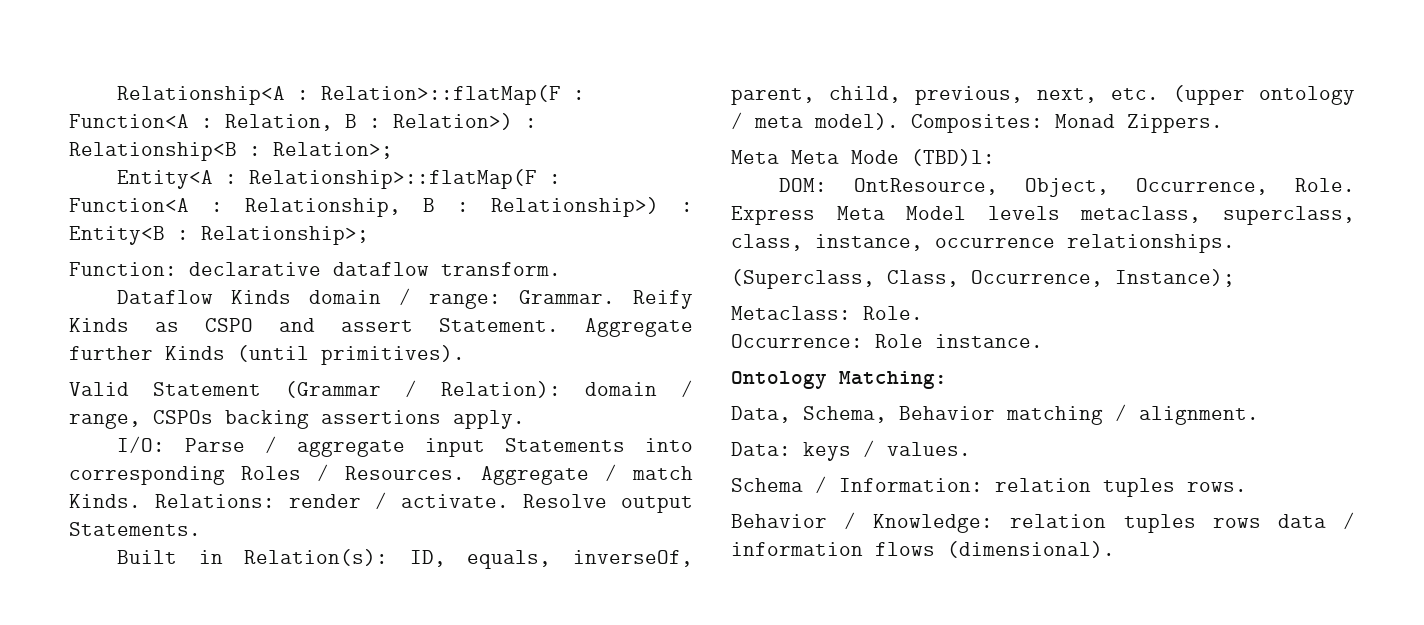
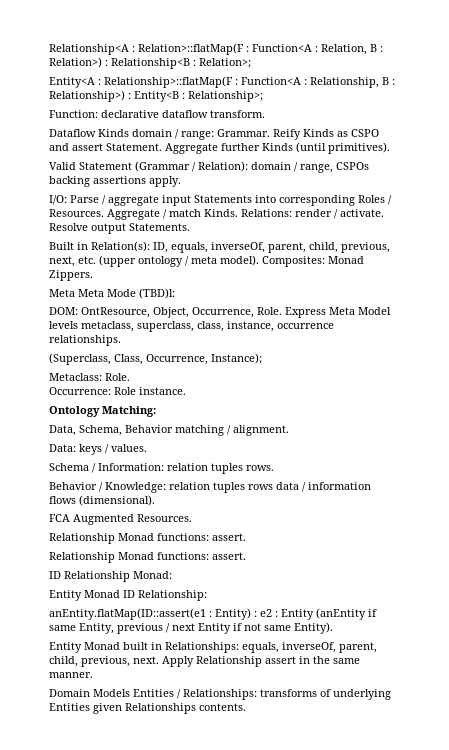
+ FCA Augmented Resources.
+ Relationship Monad functions: assert.
+ Relationship Monad functions: assert.
+ ID Relationship Monad:
+ Entity Monad ID Relationship:
+ anEntity.flatMap(ID::assert(e1 : Entity) : e2 : Entity (anEntity if same Entity, previous / next Entity if not same Entity).
+ Entity Monad built in Relationships: equals, inverseOf, parent, child, previous, next. Apply Relationship assert in the same manner.
+ Domain Models Entities / Relationships: transforms of underlying Entities given Relationships contents.

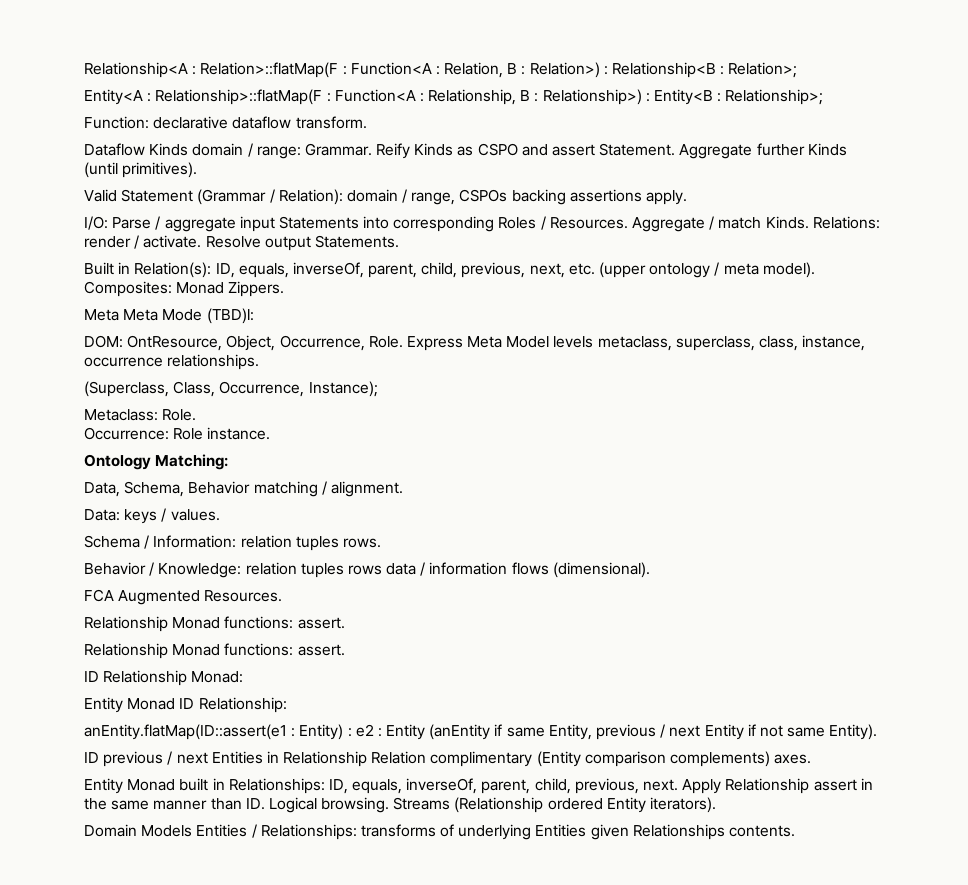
+ ID previous / next Entities in Relationship Relation complimentary (Entity comparison complements) axes.
- Entity Monad built in Relationships: equals, inverseOf, parent, child, previous, next.
+ Entity Monad built in Relationships: ID, equals, inverseOf, parent, child, previous, next.
- Apply Relationship assert in the same manner.
+ Apply Relationship assert in the same manner than ID. Logical browsing. Streams (Relationship ordered Entity iterators).

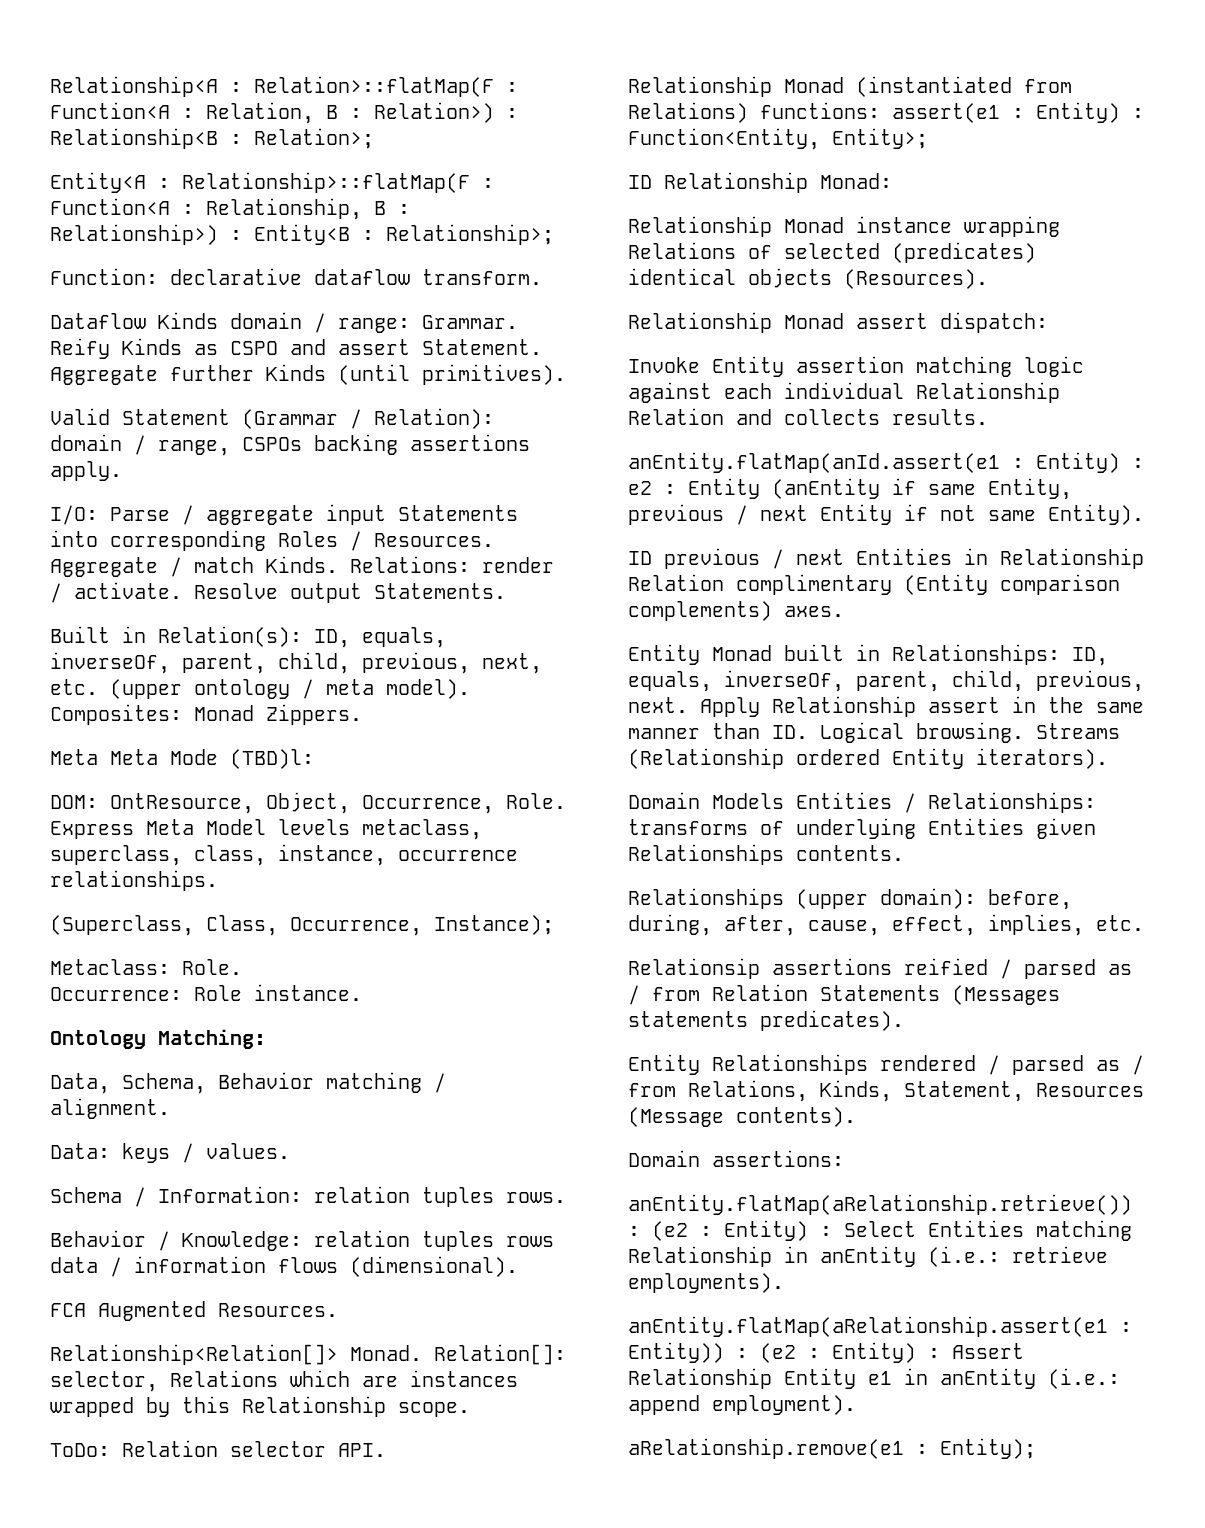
  FCA Augmented Resources.
- Relationship Monad functions: assert.
- Relationship Monad functions: assert.
+ Relationship<Relation[]> Monad. Relation[]: selector, Relations which are instances wrapped by this Relationship scope.
+ ToDo: Relation selector API.
+ Relationship Monad (instantiated from Relations) functions: assert(e1 : Entity) : Function<Entity, Entity>;
  ID Relationship Monad:
- Entity Monad ID Relationship:
- anEntity.flatMap(ID::assert(e1 : Entity) : e2 : Entity (anEntity if same Entity, previous / next Entity if not same Entity).
+ Relationship Monad instance wrapping Relations of selected (predicates) identical objects (Resources).
+ Relationship Monad assert dispatch:
+ Invoke Entity assertion matching logic against each individual Relationship Relation and collects results.
+ anEntity.flatMap(anId.assert(e1 : Entity) : e2 : Entity (anEntity if same Entity, previous / next Entity if not same Entity).
+ Relationships (upper domain): before, during, after, cause, effect, implies, etc.
+ Relationsip assertions reified / parsed as / from Relation Statements (Messages statements predicates).
+ Entity Relationships rendered / parsed as / from Relations, Kinds, Statement, Resources (Message contents).
+ Domain assertions:
+ anEntity.flatMap(aRelationship.retrieve()) : (e2 : Entity) : Select Entities matching Relationship in anEntity (i.e.: retrieve employments).
+ anEntity.flatMap(aRelationship.assert(e1 : Entity)) : (e2 : Entity) : Assert Relationship Entity e1 in anEntity (i.e.: append employment).
+ aRelationship.remove(e1 : Entity);

